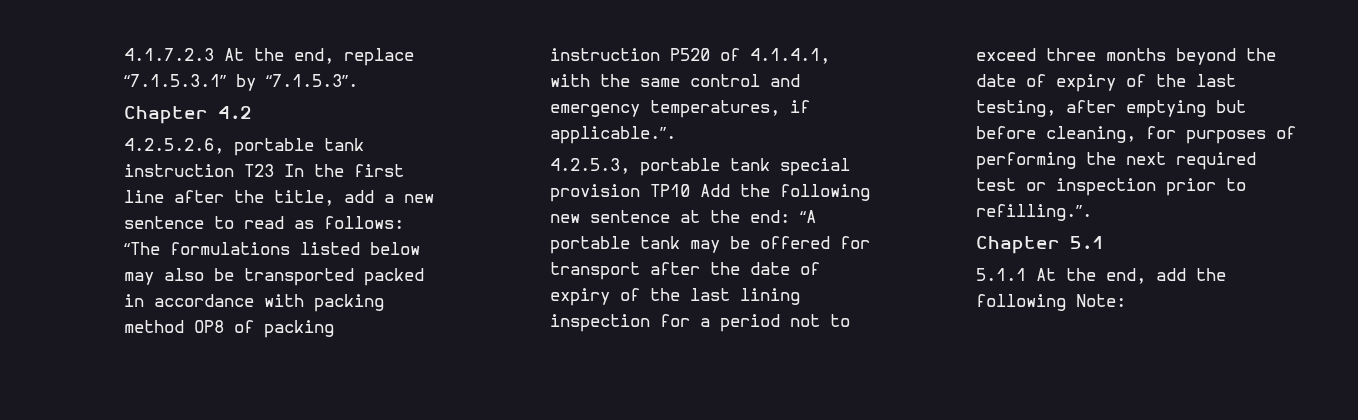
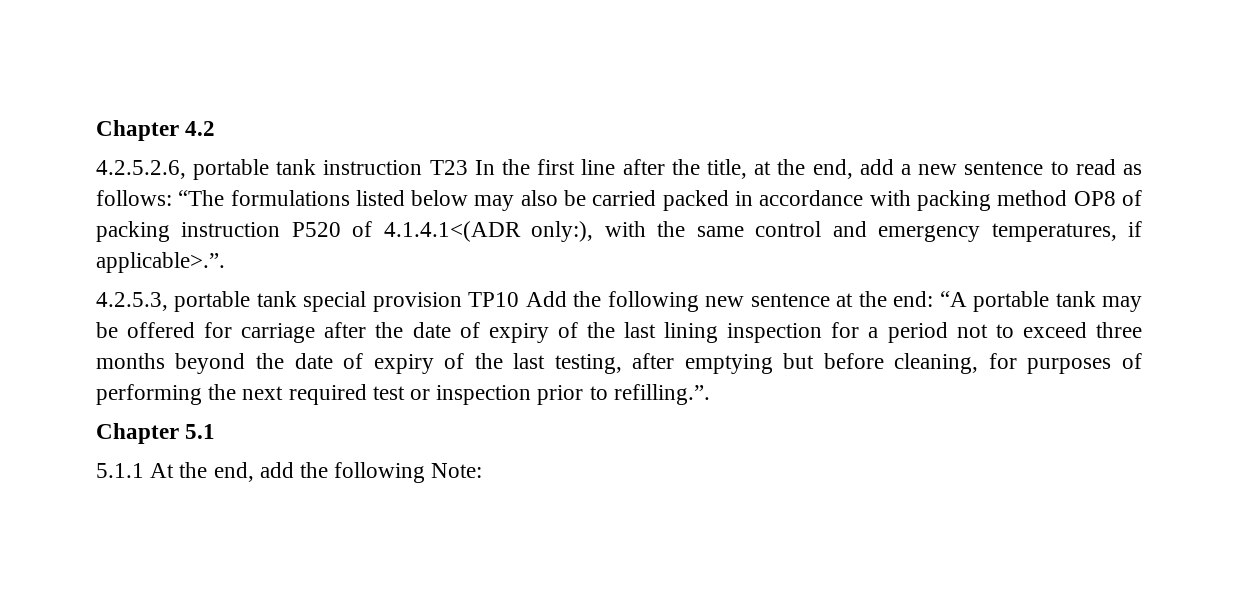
- 4.1.7.2.3 At the end, replace “7.1.5.3.1” by “7.1.5.3”.
- 4.2.5.2.6, portable tank instruction T23 In the first line after the title, add a new sentence to read as follows: “The formulations listed below may also be transported packed in accordance with packing method OP8 of packing instruction P520 of 4.1.4.1, with the same control and emergency temperatures, if applicable.”.
+ 4.2.5.2.6, portable tank instruction T23 In the first line after the title, at the end, add a new sentence to read as follows: “The formulations listed below may also be carried packed in accordance with packing method OP8 of packing instruction P520 of 4.1.4.1<(ADR only:), with the same control and emergency temperatures, if applicable>.”.
- “A portable tank may be offered for transport after the date of expiry of the last lining inspection for a period not to exceed three months beyond the date of expiry of the last testing, after emptying but before cleaning, for purposes of performing the next required test or inspection prior to refilling.”.
+ “A portable tank may be offered for carriage after the date of expiry of the last lining inspection for a period not to exceed three months beyond the date of expiry of the last testing, after emptying but before cleaning, for purposes of performing the next required test or inspection prior to refilling.”.

